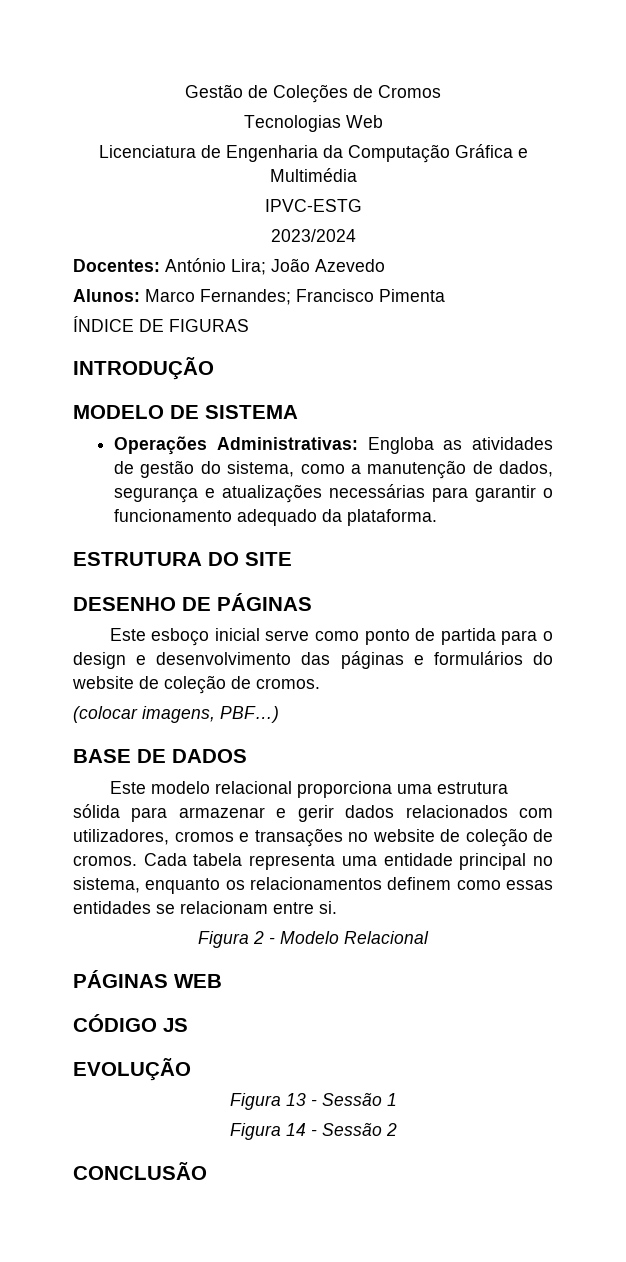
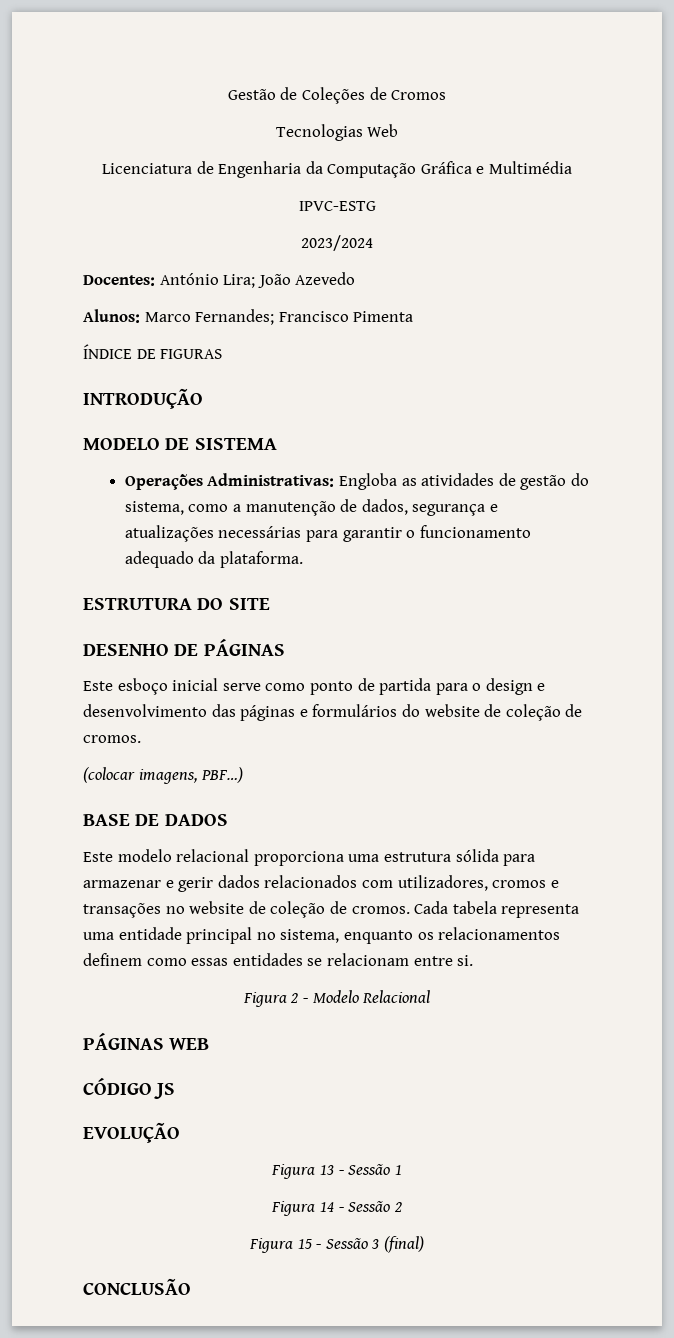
+ Figura 15 - Sessão 3 (final)

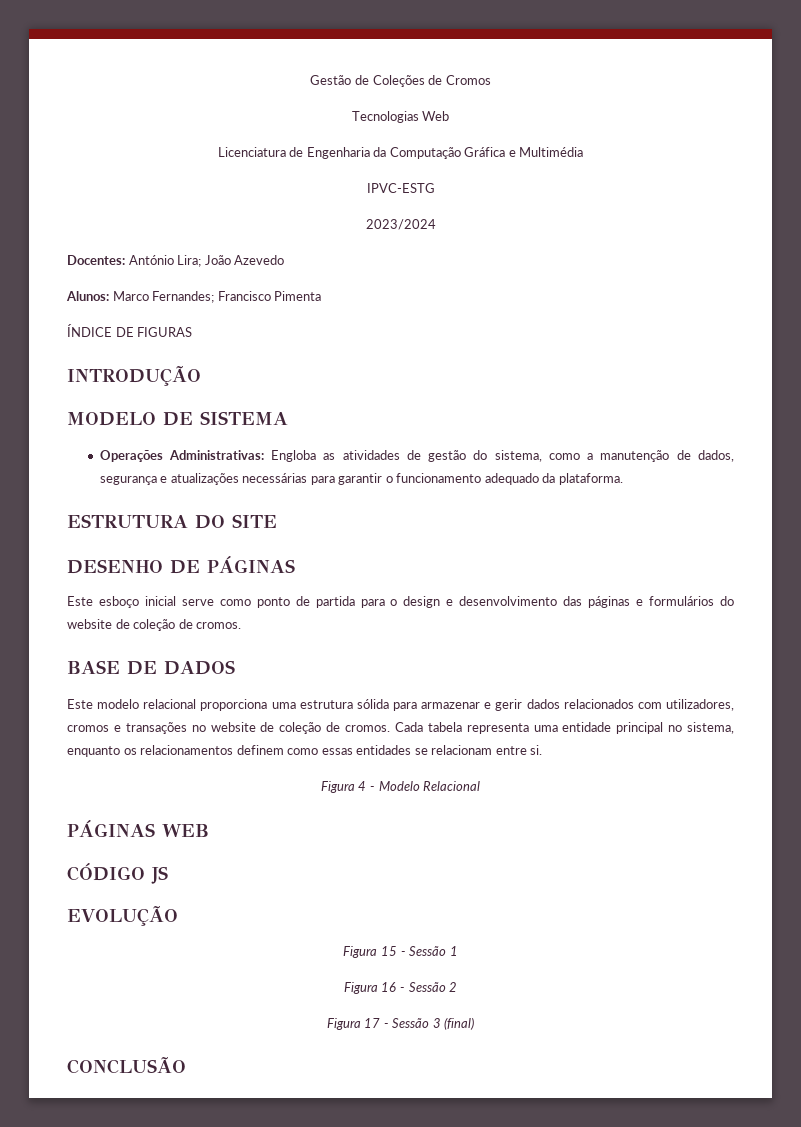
- (colocar imagens, PBF…)
- Figura 2 - Modelo Relacional
+ Figura 4 - Modelo Relacional
- Figura 13 - Sessão 1
+ Figura 15 - Sessão 1
- Figura 14 - Sessão 2
+ Figura 16 - Sessão 2
- Figura 15 - Sessão 3 (final)
+ Figura 17 - Sessão 3 (final)

